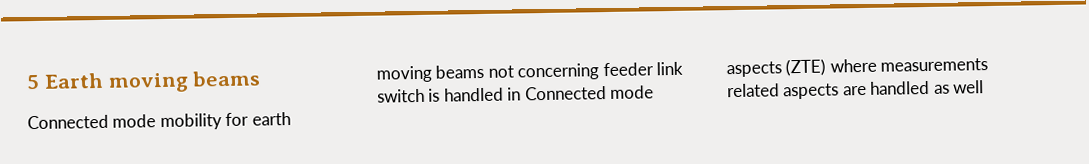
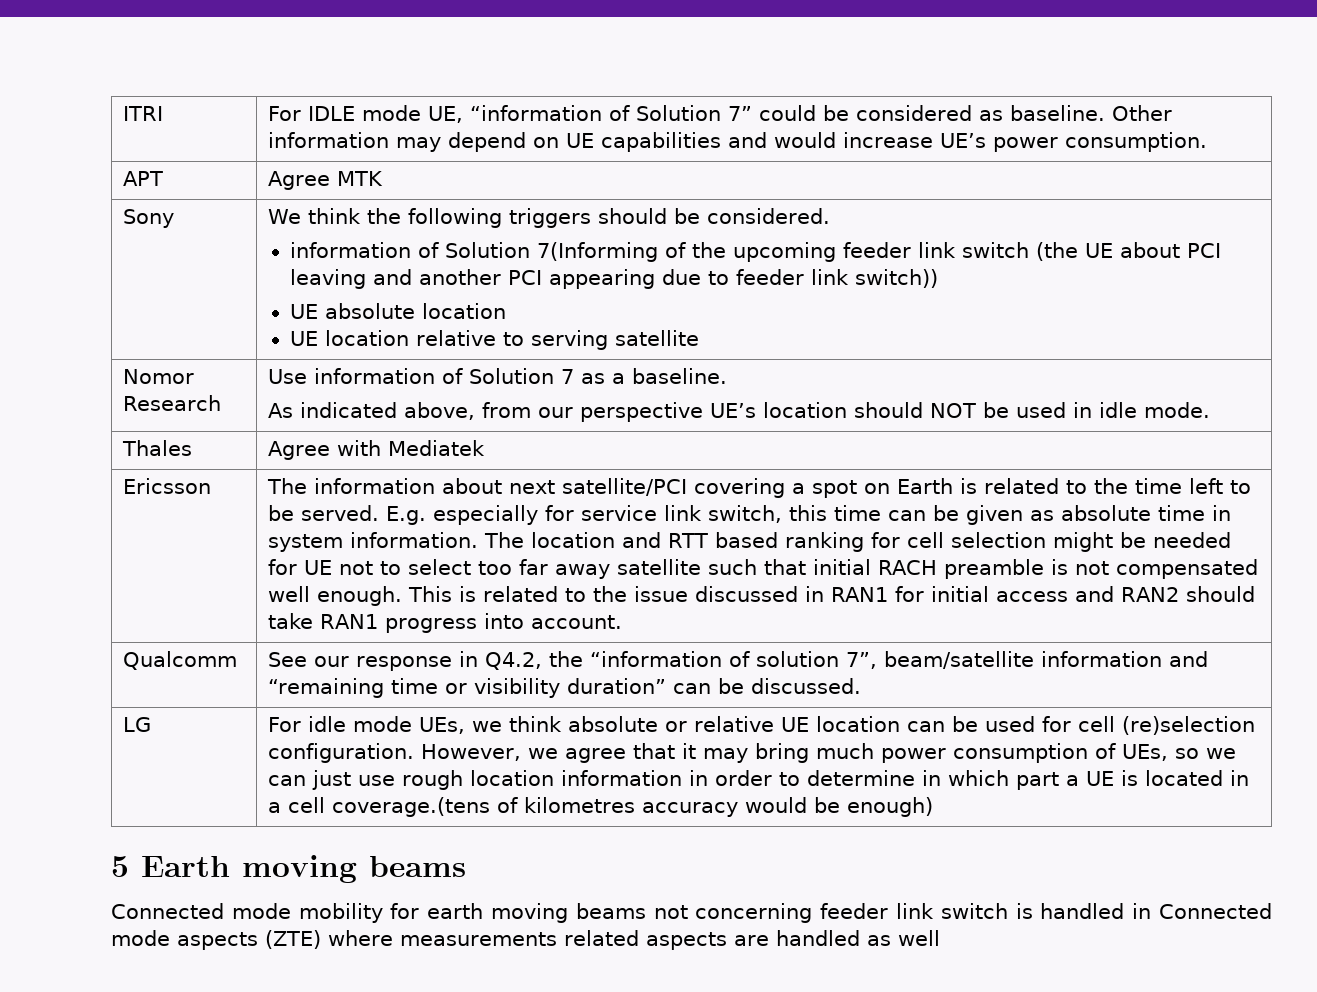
+ ITRI | For IDLE mode UE, “information of Solution 7” could be considered as baseline. Other information may depend on UE capabilities and would increase UE’s power consumption.
+ APT | Agree MTK
+ Sony | We think the following triggers should be considered.
+ information of Solution 7(Informing of the upcoming feeder link switch (the UE about PCI leaving and another PCI appearing due to feeder link switch))
+ UE absolute location
+ UE location relative to serving satellite
+ Nomor Research | Use information of Solution 7 as a baseline.
+ As indicated above, from our perspective UE’s location should NOT be used in idle mode.
+ Thales | Agree with Mediatek
+ Ericsson | The information about next satellite/PCI covering a spot on Earth is related to the time left to be served. E.g. especially for service link switch, this time can be given as absolute time in system information. The location and RTT based ranking for cell selection might be needed for UE not to select too far away satellite such that initial RACH preamble is not compensated well enough. This is related to the issue discussed in RAN1 for initial access and RAN2 should take RAN1 progress into account.
+ Qualcomm | See our response in Q4.2, the “information of solution 7”, beam/satellite information and “remaining time or visibility duration” can be discussed.
+ LG | For idle mode UEs, we think absolute or relative UE location can be used for cell (re)selection configuration. However, we agree that it may bring much power consumption of UEs, so we can just use rough location information in order to determine in which part a UE is located in a cell coverage.(tens of kilometres accuracy would be enough)

